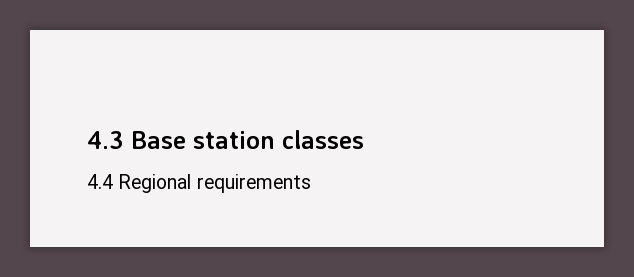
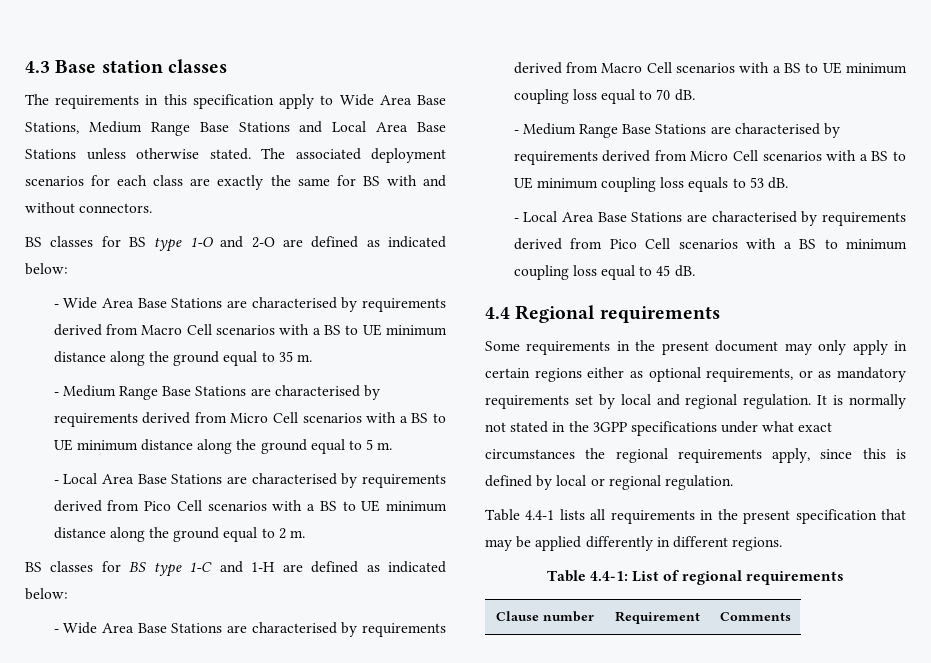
+ The requirements in this specification apply to Wide Area Base Stations, Medium Range Base Stations and Local Area Base Stations unless otherwise stated. The associated deployment scenarios for each class are exactly the same for BS with and without connectors.
+ BS classes for BS type 1-O and 2-O are defined as indicated below:
+ - Wide Area Base Stations are characterised by requirements derived from Macro Cell scenarios with a BS to UE minimum distance along the ground equal to 35 m.
+ - Medium Range Base Stations are characterised by requirements derived from Micro Cell scenarios with a BS to UE minimum distance along the ground equal to 5 m.
+ - Local Area Base Stations are characterised by requirements derived from Pico Cell scenarios with a BS to UE minimum distance along the ground equal to 2 m.
+ BS classes for BS type 1-C and 1-H are defined as indicated below:
+ - Wide Area Base Stations are characterised by requirements derived from Macro Cell scenarios with a BS to UE minimum coupling loss equal to 70 dB.
+ - Medium Range Base Stations are characterised by requirements derived from Micro Cell scenarios with a BS to UE minimum coupling loss equals to 53 dB.
+ - Local Area Base Stations are characterised by requirements derived from Pico Cell scenarios with a BS to minimum coupling loss equal to 45 dB.
  4.4 Regional requirements
+ Some requirements in the present document may only apply in certain regions either as optional requirements, or as mandatory requirements set by local and regional regulation. It is normally not stated in the 3GPP specifications under what exact circumstances the regional requirements apply, since this is defined by local or regional regulation.
+ Table 4.4-1 lists all requirements in the present specification that may be applied differently in different regions.
+ Table 4.4-1: List of regional requirements
+ Clause number | Requirement | Comments

